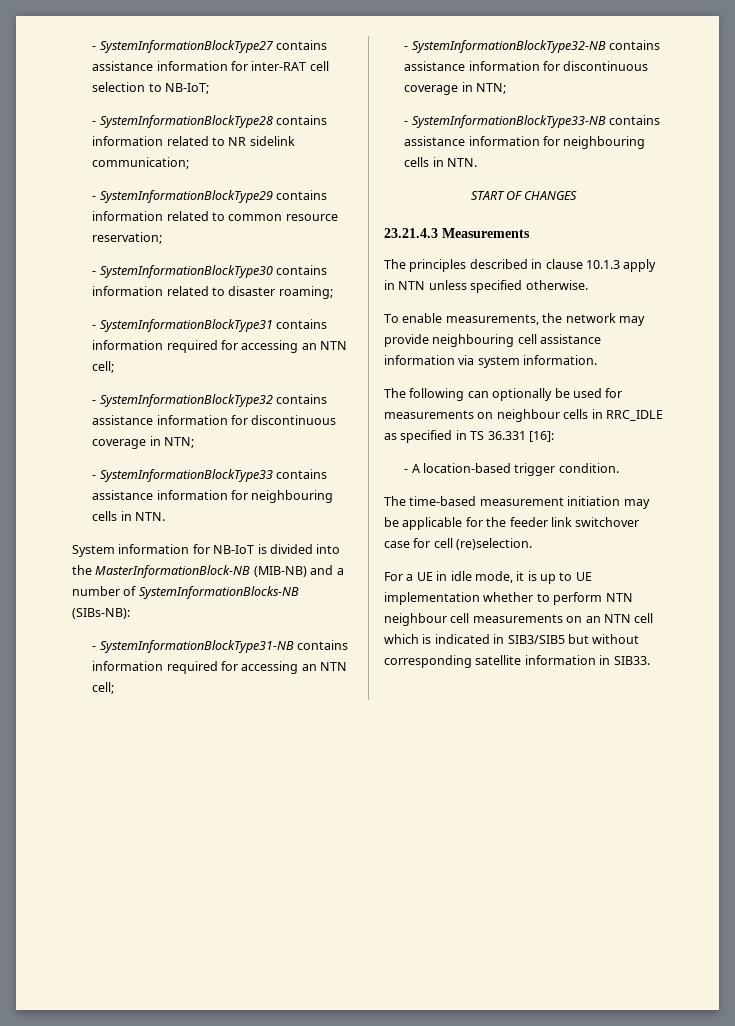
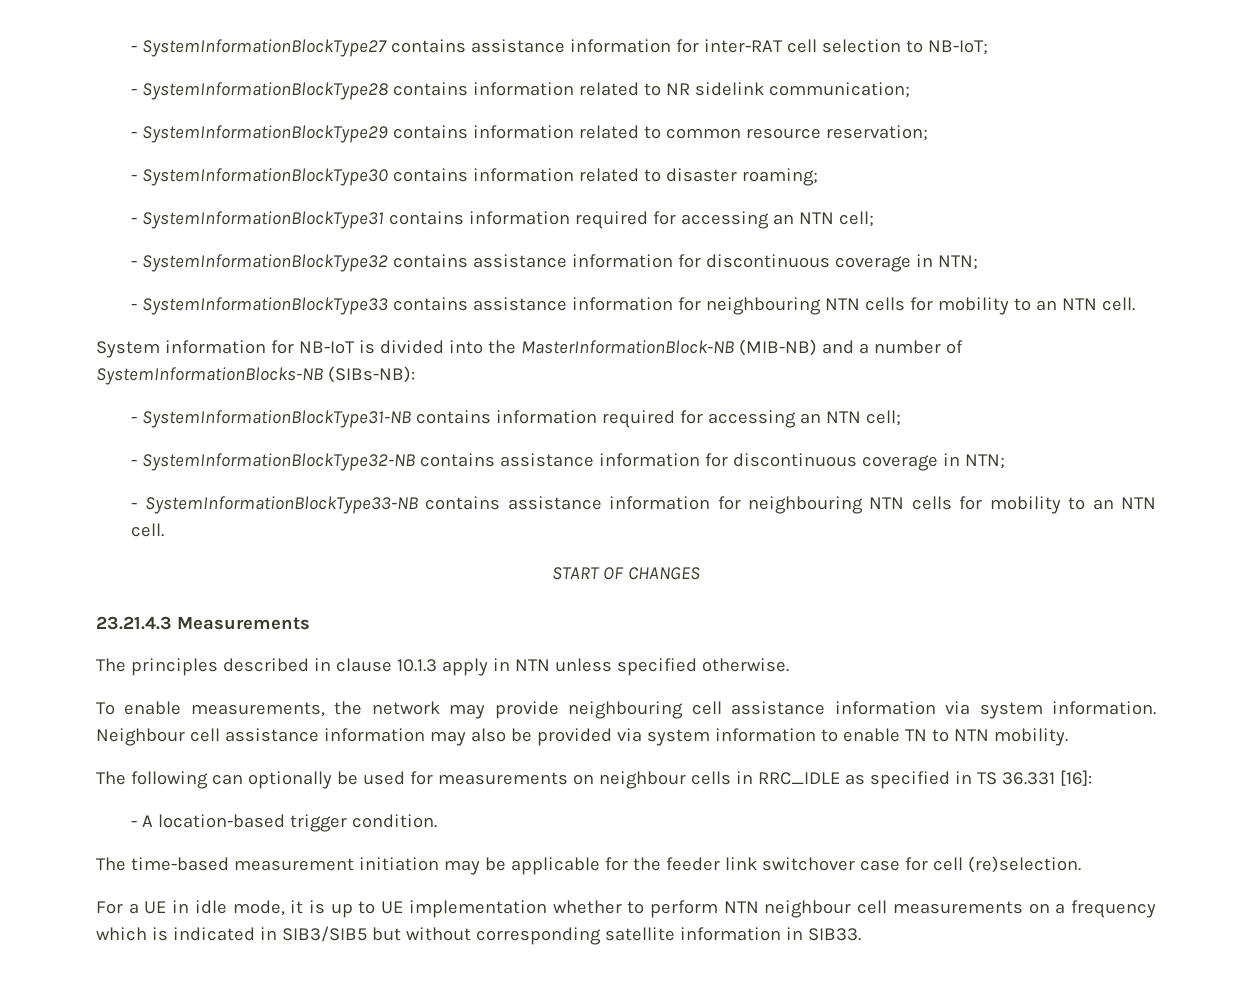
- - SystemInformationBlockType33 contains assistance information for neighbouring cells in NTN.
+ - SystemInformationBlockType33 contains assistance information for neighbouring NTN cells for mobility to an NTN cell.
- - SystemInformationBlockType33-NB contains assistance information for neighbouring cells in NTN.
+ - SystemInformationBlockType33-NB contains assistance information for neighbouring NTN cells for mobility to an NTN cell.
+ Neighbour cell assistance information may also be provided via system information to enable TN to NTN mobility.
- For a UE in idle mode, it is up to UE implementation whether to perform NTN neighbour cell measurements on an NTN cell which is indicated in SIB3/SIB5 but without corresponding satellite information in SIB33.
+ For a UE in idle mode, it is up to UE implementation whether to perform NTN neighbour cell measurements on a frequency which is indicated in SIB3/SIB5 but without corresponding satellite information in SIB33.

